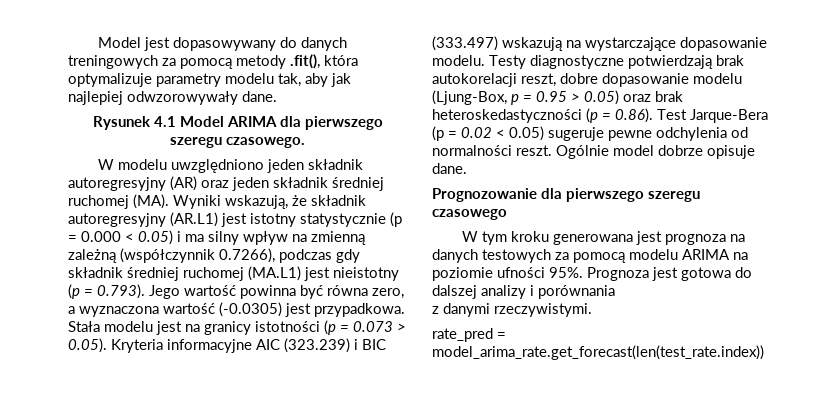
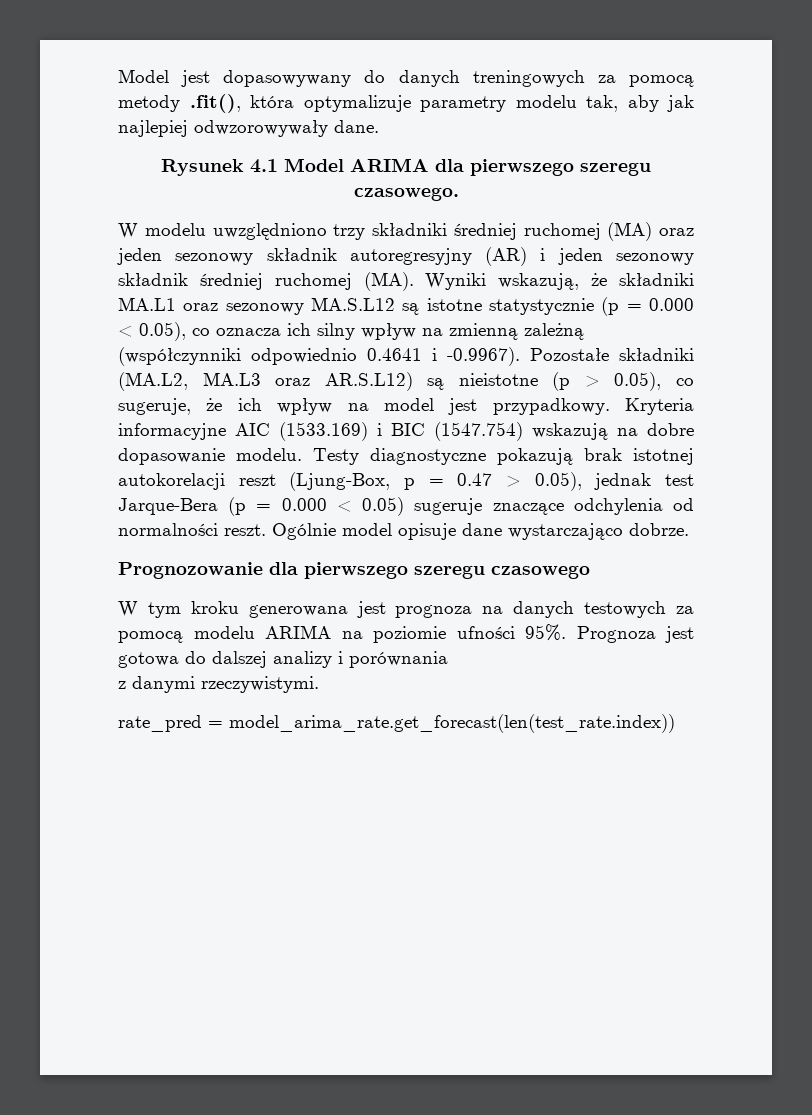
- W modelu uwzględniono jeden składnik autoregresyjny (AR) oraz jeden składnik średniej ruchomej (MA). Wyniki wskazują, że składnik autoregresyjny (AR.L1) jest istotny statystycznie (p = 0.000 < 0.05) i ma silny wpływ na zmienną zależną (współczynnik 0.7266), podczas gdy składnik średniej ruchomej (MA.L1) jest nieistotny (p = 0.793). Jego wartość powinna być równa zero, a wyznaczona wartość (-0.0305) jest przypadkowa. Stała modelu jest na granicy istotności (p = 0.073 > 0.05). Kryteria informacyjne AIC (323.239) i BIC (333.497) wskazują na wystarczające dopasowanie modelu.
+ W modelu uwzględniono trzy składniki średniej ruchomej (MA) oraz jeden sezonowy składnik autoregresyjny (AR) i jeden sezonowy składnik średniej ruchomej (MA). Wyniki wskazują, że składniki MA.L1 oraz sezonowy MA.S.L12 są istotne statystycznie (p = 0.000 < 0.05), co oznacza ich silny wpływ na zmienną zależną (współczynniki odpowiednio 0.4641 i -0.9967). Pozostałe składniki (MA.L2, MA.L3 oraz AR.S.L12) są nieistotne (p > 0.05), co sugeruje, że ich wpływ na model jest przypadkowy. Kryteria informacyjne AIC (1533.169) i BIC (1547.754) wskazują na dobre dopasowanie modelu.
- Testy diagnostyczne potwierdzają brak autokorelacji reszt, dobre dopasowanie modelu (Ljung-Box, p = 0.95 > 0.05) oraz brak heteroskedastyczności (p = 0.86). Test Jarque-Bera (p = 0.02 < 0.05) sugeruje pewne odchylenia od normalności reszt.
+ Testy diagnostyczne pokazują brak istotnej autokorelacji reszt (Ljung-Box, p = 0.47 > 0.05), jednak test Jarque-Bera (p = 0.000 < 0.05) sugeruje znaczące odchylenia od normalności reszt.
- Ogólnie model dobrze opisuje dane.
+ Ogólnie model opisuje dane wystarczająco dobrze.

